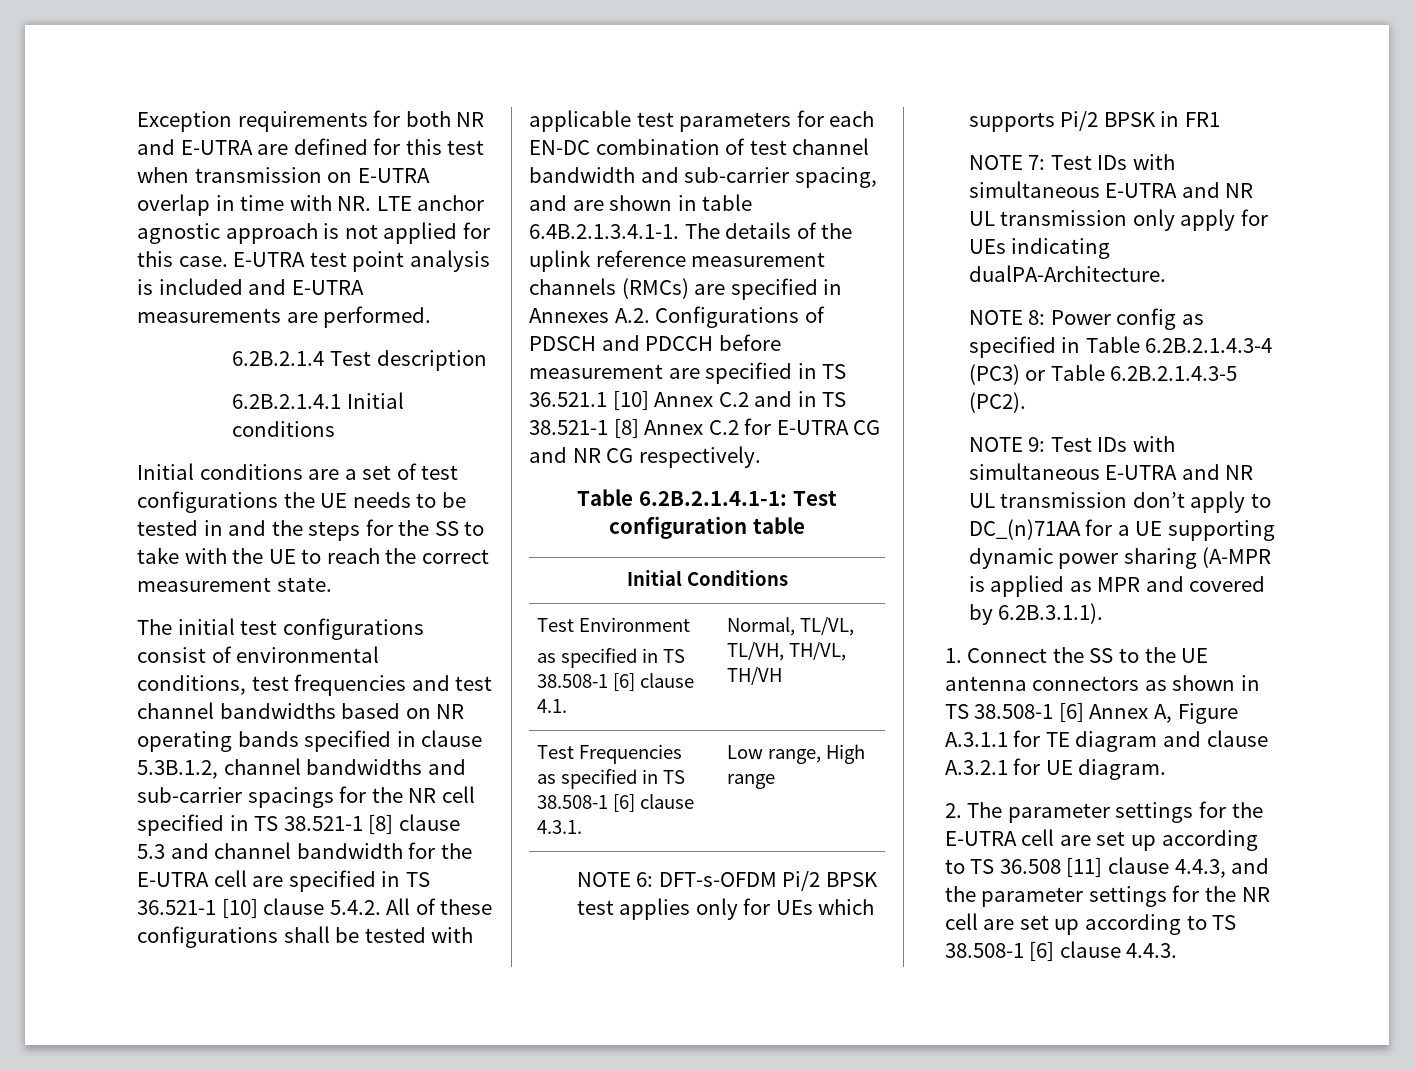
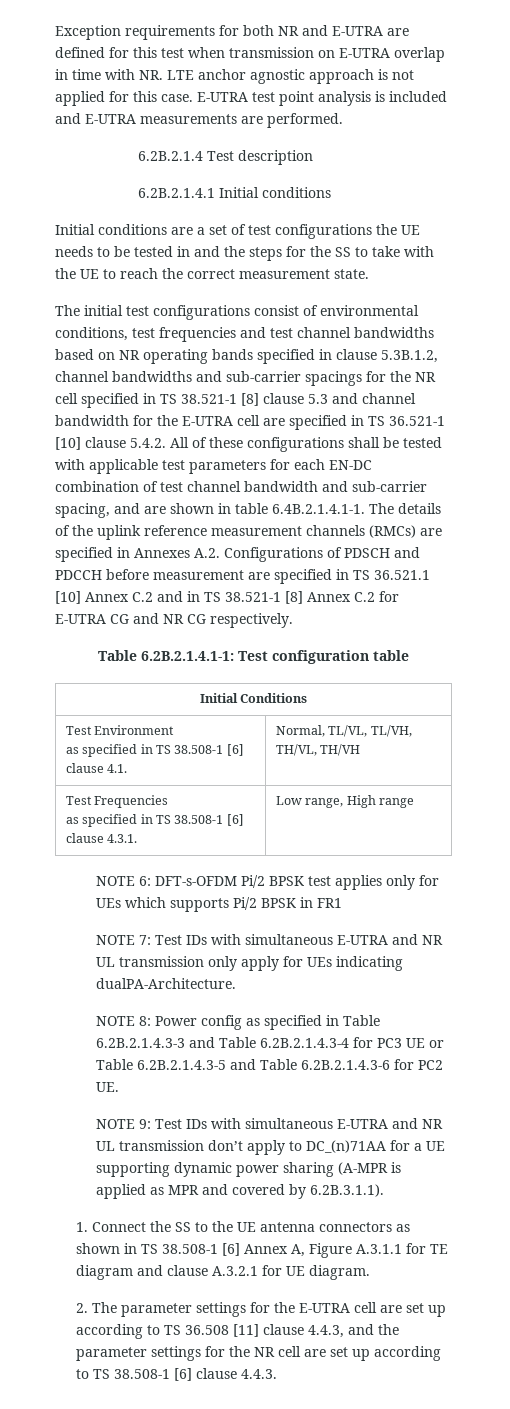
- The initial test configurations consist of environmental conditions, test frequencies and test channel bandwidths based on NR operating bands specified in clause 5.3B.1.2, channel bandwidths and sub-carrier spacings for the NR cell specified in TS 38.521-1 [8] clause 5.3 and channel bandwidth for the E-UTRA cell are specified in TS 36.521-1 [10] clause 5.4.2. All of these configurations shall be tested with applicable test parameters for each EN-DC combination of test channel bandwidth and sub-carrier spacing, and are shown in table 6.4B.2.1.3.4.1-1. The details of the uplink reference measurement channels (RMCs) are specified in Annexes A.2. Configurations of PDSCH and PDCCH before measurement are specified in TS 36.521.1 [10] Annex C.2 and in TS 38.521-1 [8] Annex C.2 for E-UTRA CG and NR CG respectively.
+ The initial test configurations consist of environmental conditions, test frequencies and test channel bandwidths based on NR operating bands specified in clause 5.3B.1.2, channel bandwidths and sub-carrier spacings for the NR cell specified in TS 38.521-1 [8] clause 5.3 and channel bandwidth for the E-UTRA cell are specified in TS 36.521-1 [10] clause 5.4.2. All of these configurations shall be tested with applicable test parameters for each EN-DC combination of test channel bandwidth and sub-carrier spacing, and are shown in table 6.4B.2.1.4.1-1. The details of the uplink reference measurement channels (RMCs) are specified in Annexes A.2. Configurations of PDSCH and PDCCH before measurement are specified in TS 36.521.1 [10] Annex C.2 and in TS 38.521-1 [8] Annex C.2 for E-UTRA CG and NR CG respectively.
- NOTE 8: Power config as specified in Table 6.2B.2.1.4.3-4 (PC3) or Table 6.2B.2.1.4.3-5 (PC2).
+ NOTE 8: Power config as specified in Table 6.2B.2.1.4.3-3 and Table 6.2B.2.1.4.3-4 for PC3 UE or Table 6.2B.2.1.4.3-5 and Table 6.2B.2.1.4.3-6 for PC2 UE.

